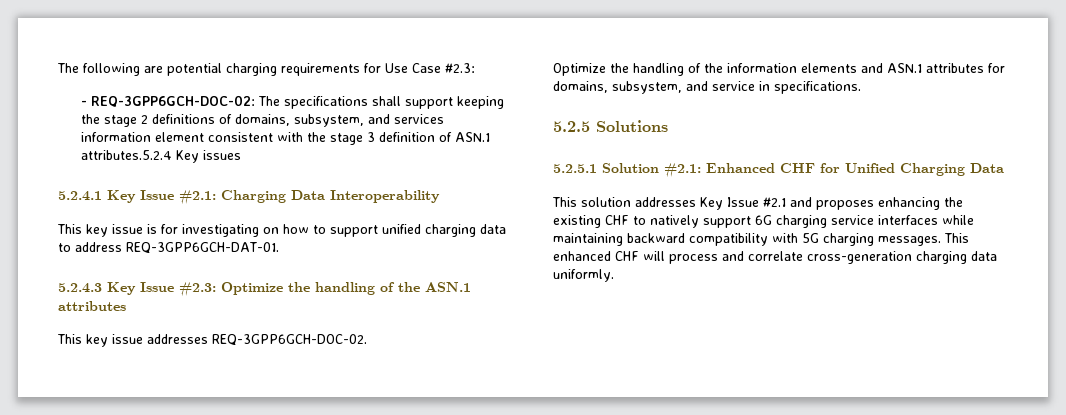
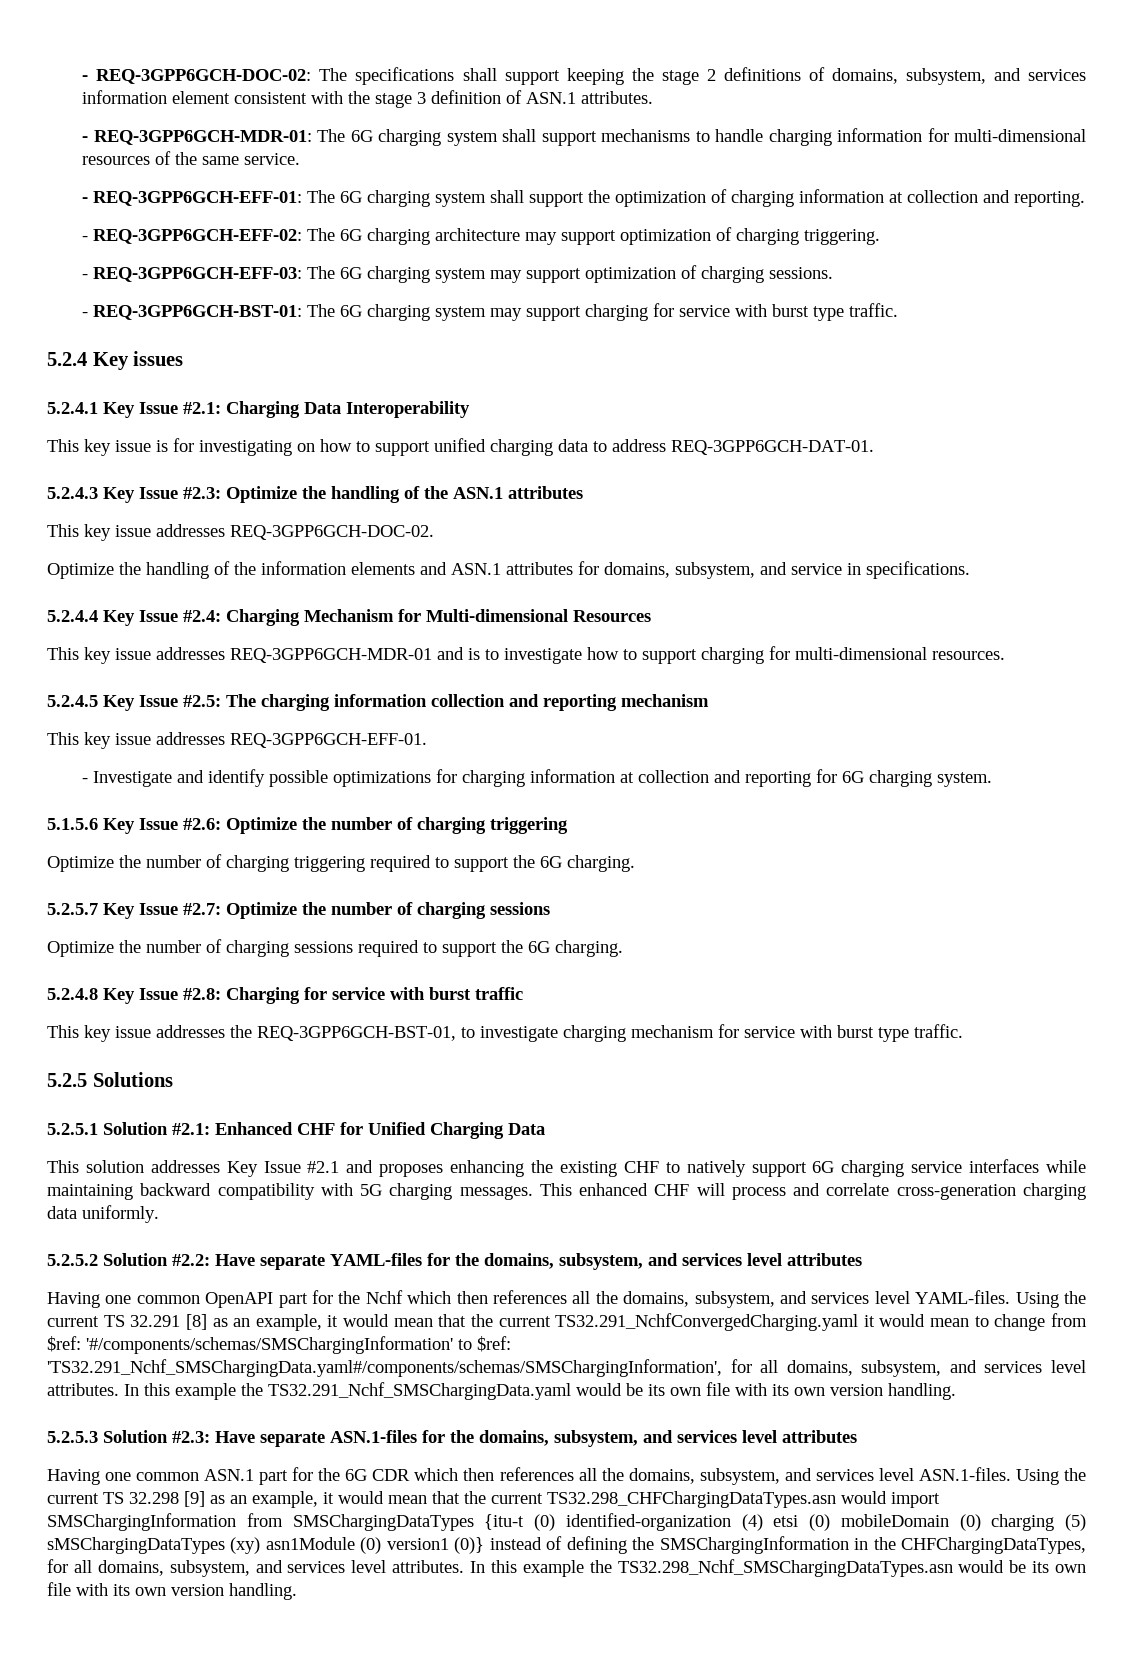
- The following are potential charging requirements for Use Case #2.3:
- - REQ-3GPP6GCH-DOC-02: The specifications shall support keeping the stage 2 definitions of domains, subsystem, and services information element consistent with the stage 3 definition of ASN.1 attributes.5.2.4 Key issues
+ - REQ-3GPP6GCH-DOC-02: The specifications shall support keeping the stage 2 definitions of domains, subsystem, and services information element consistent with the stage 3 definition of ASN.1 attributes.
+ - REQ-3GPP6GCH-MDR-01: The 6G charging system shall support mechanisms to handle charging information for multi-dimensional resources of the same service.
+ - REQ-3GPP6GCH-EFF-01: The 6G charging system shall support the optimization of charging information at collection and reporting.
+ - REQ-3GPP6GCH-EFF-02: The 6G charging architecture may support optimization of charging triggering.
+ - REQ-3GPP6GCH-EFF-03: The 6G charging system may support optimization of charging sessions.
+ - REQ-3GPP6GCH-BST-01: The 6G charging system may support charging for service with burst type traffic.
+ 5.2.4 Key issues
+ 5.2.4.4 Key Issue #2.4: Charging Mechanism for Multi-dimensional Resources
+ This key issue addresses REQ-3GPP6GCH-MDR-01 and is to investigate how to support charging for multi-dimensional resources.
+ 5.2.4.5 Key Issue #2.5: The charging information collection and reporting mechanism
+ This key issue addresses REQ-3GPP6GCH-EFF-01.
+ - Investigate and identify possible optimizations for charging information at collection and reporting for 6G charging system.
+ 5.1.5.6 Key Issue #2.6: Optimize the number of charging triggering
+ Optimize the number of charging triggering required to support the 6G charging.
+ 5.2.5.7 Key Issue #2.7: Optimize the number of charging sessions
+ Optimize the number of charging sessions required to support the 6G charging.
+ 5.2.4.8 Key Issue #2.8: Charging for service with burst traffic
+ This key issue addresses the REQ-3GPP6GCH-BST-01, to investigate charging mechanism for service with burst type traffic.
+ 5.2.5.2 Solution #2.2: Have separate YAML-files for the domains, subsystem, and services level attributes
+ Having one common OpenAPI part for the Nchf which then references all the domains, subsystem, and services level YAML-files. Using the current TS 32.291 [8] as an example, it would mean that the current TS32.291_NchfConvergedCharging.yaml it would mean to change from $ref: '#/components/schemas/SMSChargingInformation' to $ref: 'TS32.291_Nchf_SMSChargingData.yaml#/components/schemas/SMSChargingInformation', for all domains, subsystem, and services level attributes. In this example the TS32.291_Nchf_SMSChargingData.yaml would be its own file with its own version handling.
+ 5.2.5.3 Solution #2.3: Have separate ASN.1-files for the domains, subsystem, and services level attributes
+ Having one common ASN.1 part for the 6G CDR which then references all the domains, subsystem, and services level ASN.1-files. Using the current TS 32.298 [9] as an example, it would mean that the current TS32.298_CHFChargingDataTypes.asn would import SMSChargingInformation from SMSChargingDataTypes {itu-t (0) identified-organization (4) etsi (0) mobileDomain (0) charging (5) sMSChargingDataTypes (xy) asn1Module (0) version1 (0)} instead of defining the SMSChargingInformation in the CHFChargingDataTypes, for all domains, subsystem, and services level attributes. In this example the TS32.298_Nchf_SMSChargingDataTypes.asn would be its own file with its own version handling.

